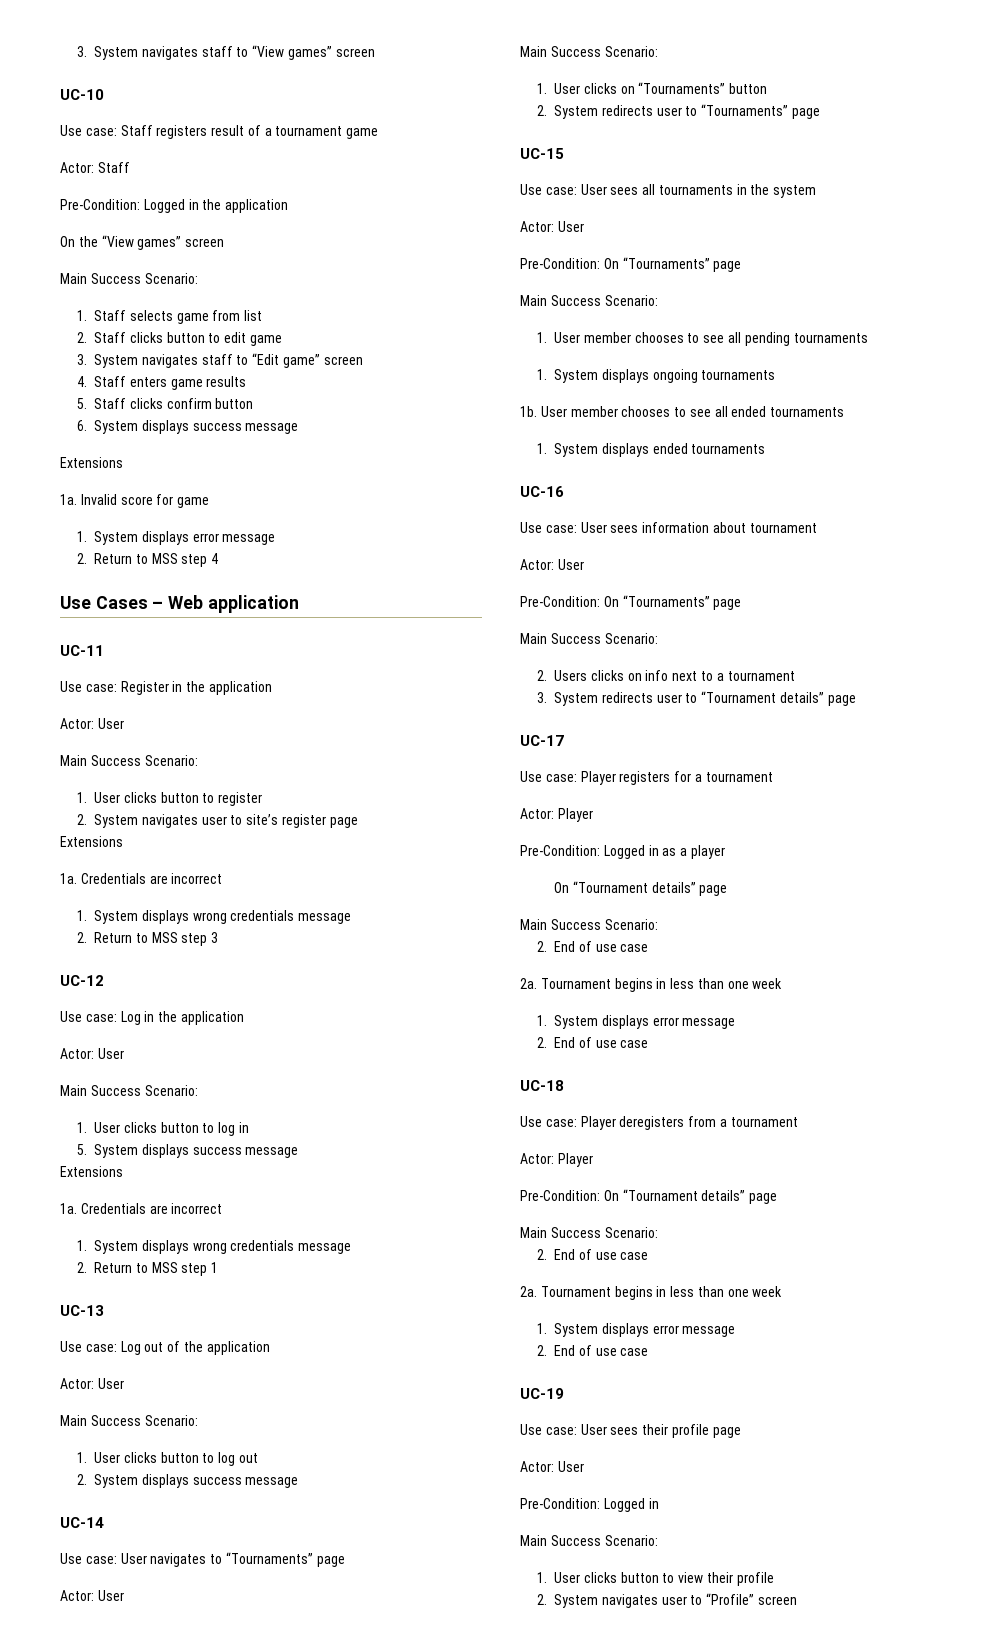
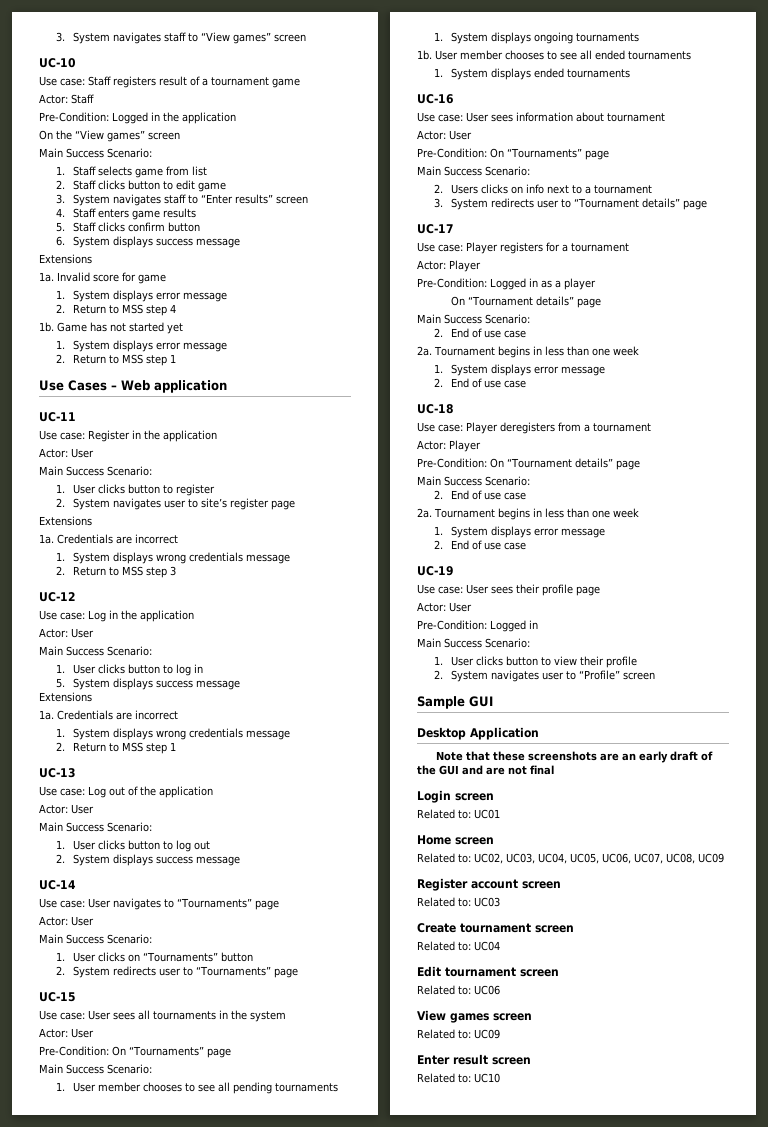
- 3. System navigates staff to “Edit game” screen
+ 3. System navigates staff to “Enter results” screen
+ 1b. Game has not started yet
+ 1. System displays error message
+ 2. Return to MSS step 1
+ Sample GUI
+ Desktop Application
+ Note that these screenshots are an early draft of the GUI and are not final
+ Login screen
+ Related to: UC01
+ Home screen
+ Related to: UC02, UC03, UC04, UC05, UC06, UC07, UC08, UC09
+ Register account screen
+ Related to: UC03
+ Create tournament screen
+ Related to: UC04
+ Edit tournament screen
+ Related to: UC06
+ View games screen
+ Related to: UC09
+ Enter result screen
+ Related to: UC10

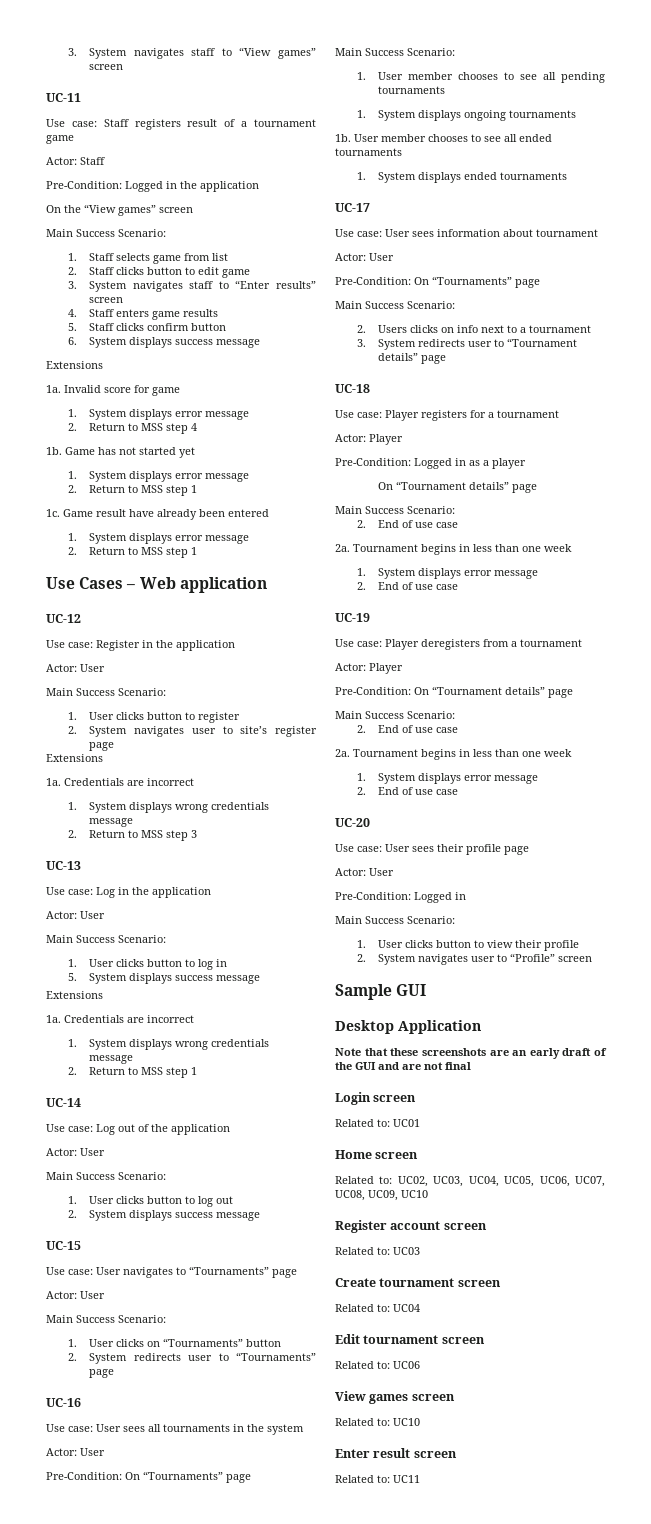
- UC-10
+ UC-11
+ 1c. Game result have already been entered
+ 1. System displays error message
+ 2. Return to MSS step 1
- UC-11
+ UC-12
- UC-12
+ UC-13
- UC-13
+ UC-14
- UC-14
+ UC-15
- UC-15
+ UC-16
- UC-16
+ UC-17
- UC-17
+ UC-18
- UC-18
+ UC-19
- UC-19
+ UC-20
- Related to: UC02, UC03, UC04, UC05, UC06, UC07, UC08, UC09
+ Related to: UC02, UC03, UC04, UC05, UC06, UC07, UC08, UC09, UC10
- Related to: UC09
+ Related to: UC10
- Related to: UC10
+ Related to: UC11

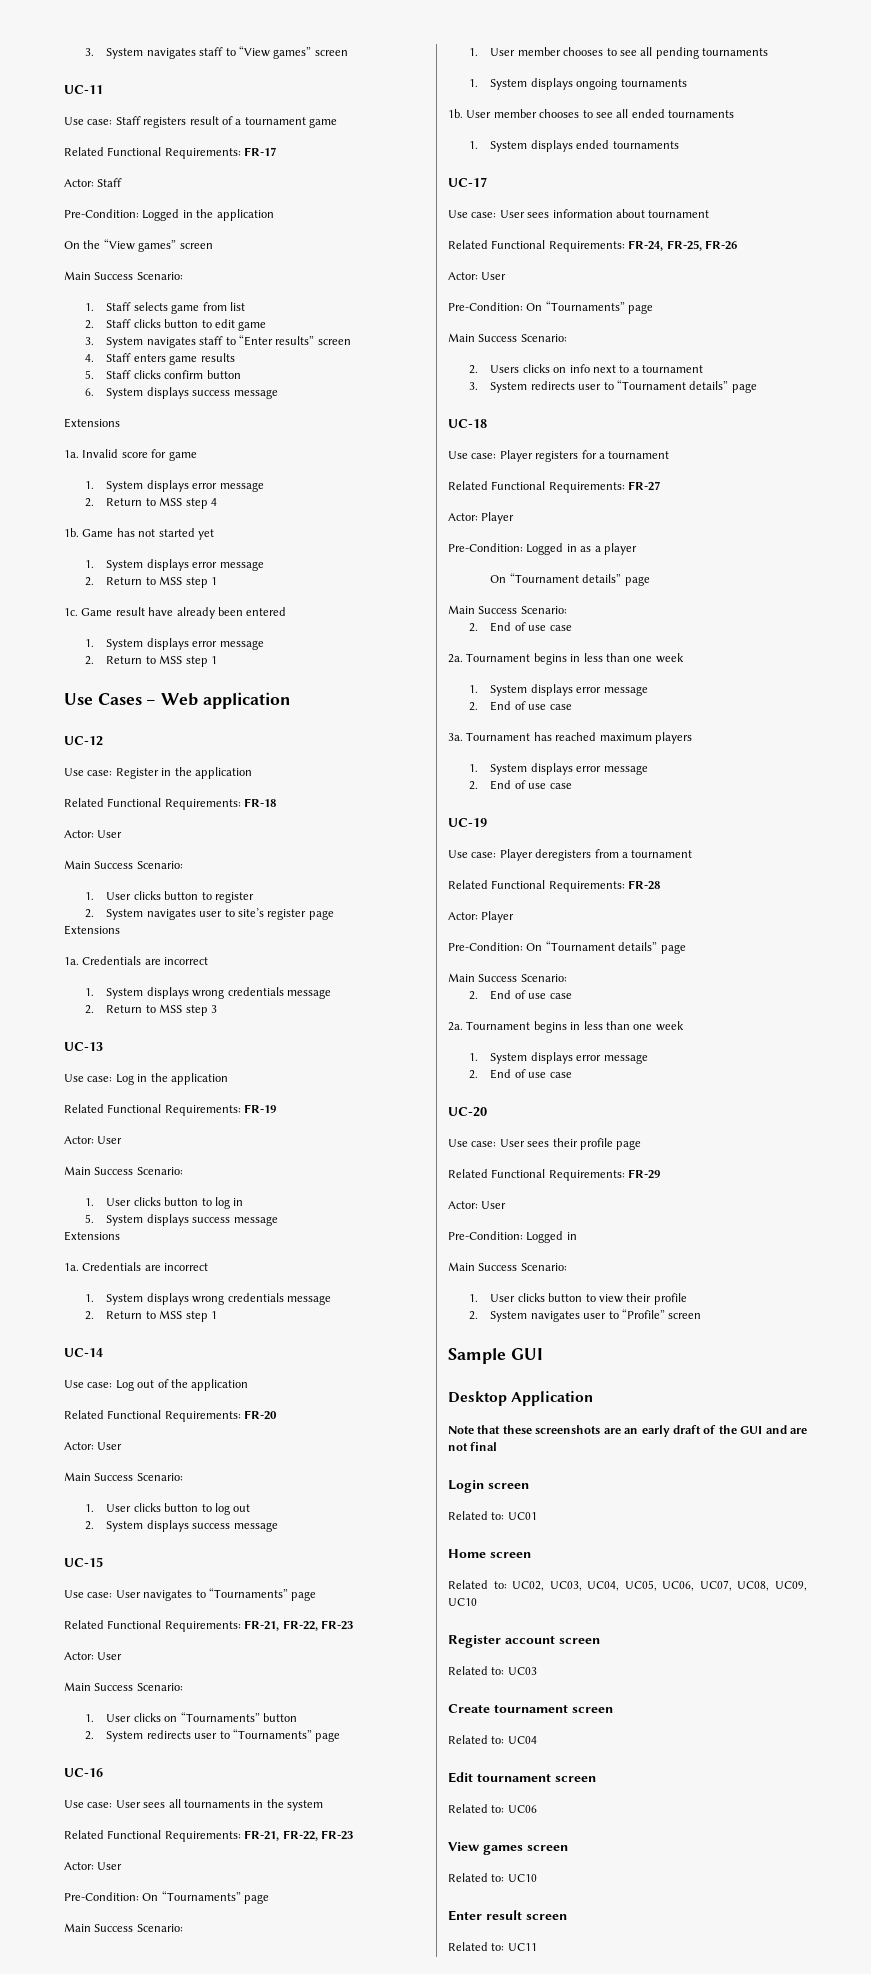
+ Related Functional Requirements: FR-17
+ Related Functional Requirements: FR-18
+ Related Functional Requirements: FR-19
+ Related Functional Requirements: FR-20
  Use case: User navigates to “Tournaments” page
+ Related Functional Requirements: FR-21, FR-22, FR-23
  Use case: User sees all tournaments in the system
+ Related Functional Requirements: FR-21, FR-22, FR-23
+ Related Functional Requirements: FR-24, FR-25, FR-26
+ Related Functional Requirements: FR-27
+ 3a. Tournament has reached maximum players
+ 1. System displays error message
+ 2. End of use case
+ Related Functional Requirements: FR-28
+ Related Functional Requirements: FR-29

